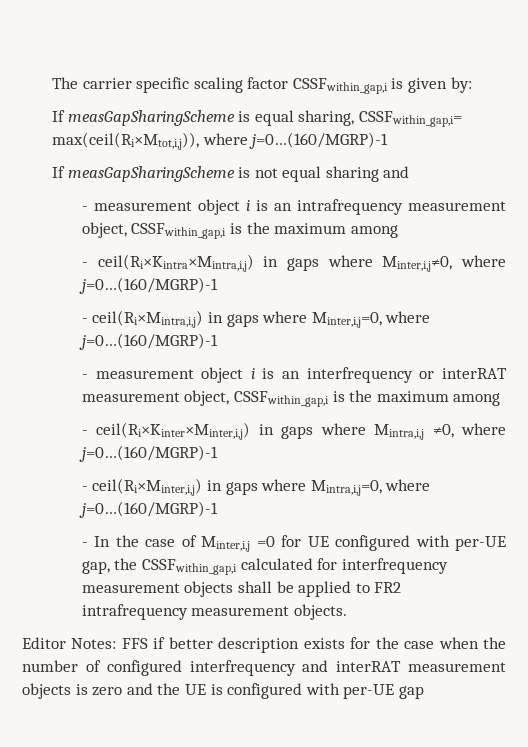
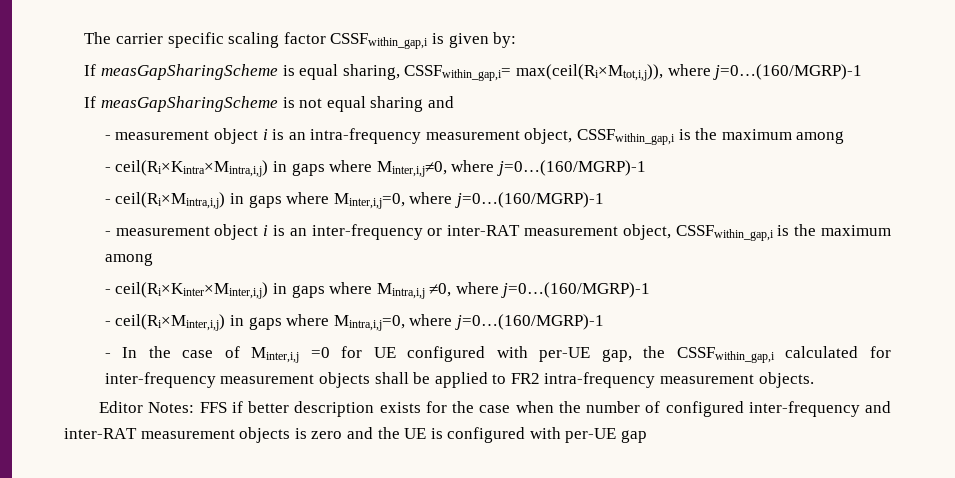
- - measurement object i is an intrafrequency measurement object, CSSFwithin_gap,i is the maximum among
+ - measurement object i is an intra-frequency measurement object, CSSFwithin_gap,i is the maximum among
- - measurement object i is an interfrequency or interRAT measurement object, CSSFwithin_gap,i is the maximum among
+ - measurement object i is an inter-frequency or inter-RAT measurement object, CSSFwithin_gap,i is the maximum among
- - In the case of Minter,i,j =0 for UE configured with per-UE gap, the CSSFwithin_gap,i calculated for interfrequency measurement objects shall be applied to FR2 intrafrequency measurement objects.
+ - In the case of Minter,i,j =0 for UE configured with per-UE gap, the CSSFwithin_gap,i calculated for inter-frequency measurement objects shall be applied to FR2 intra-frequency measurement objects.
- Editor Notes: FFS if better description exists for the case when the number of configured interfrequency and interRAT measurement objects is zero and the UE is configured with per-UE gap
+ Editor Notes: FFS if better description exists for the case when the number of configured inter-frequency and inter-RAT measurement objects is zero and the UE is configured with per-UE gap

